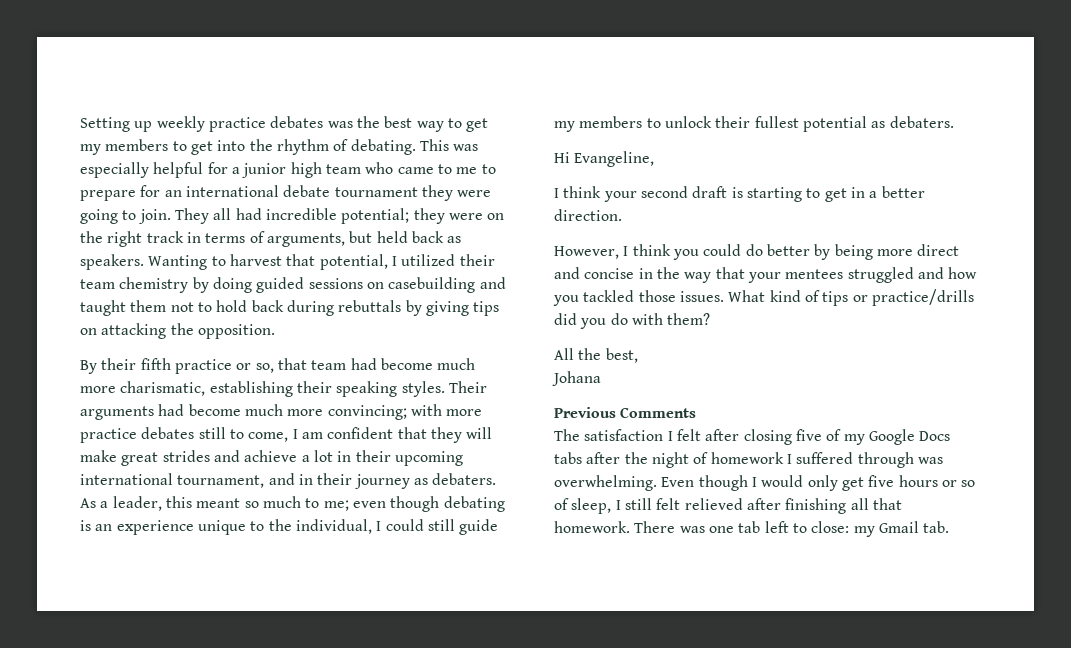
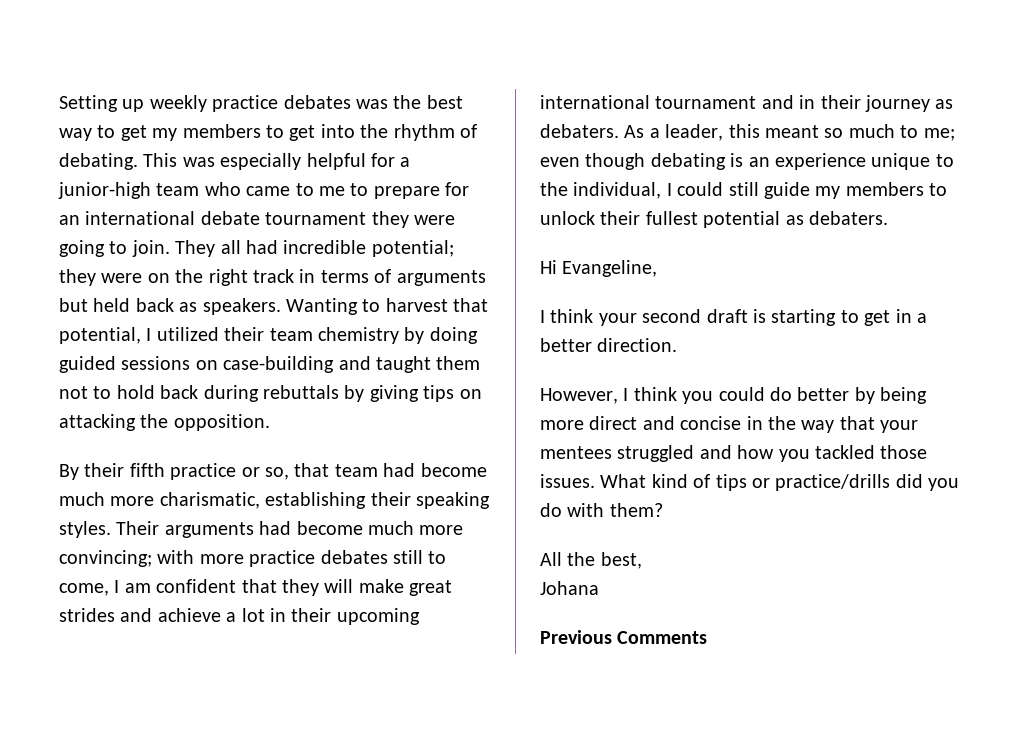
- This was especially helpful for a junior high team who came to me to prepare for an international debate tournament they were going to join.
+ This was especially helpful for a junior-high team who came to me to prepare for an international debate tournament they were going to join.
- They all had incredible potential; they were on the right track in terms of arguments, but held back as speakers.
+ They all had incredible potential; they were on the right track in terms of arguments but held back as speakers.
- Wanting to harvest that potential, I utilized their team chemistry by doing guided sessions on casebuilding and taught them not to hold back during rebuttals by giving tips on attacking the opposition.
+ Wanting to harvest that potential, I utilized their team chemistry by doing guided sessions on case-building and taught them not to hold back during rebuttals by giving tips on attacking the opposition.
- Their arguments had become much more convincing; with more practice debates still to come, I am confident that they will make great strides and achieve a lot in their upcoming international tournament, and in their journey as debaters.
+ Their arguments had become much more convincing; with more practice debates still to come, I am confident that they will make great strides and achieve a lot in their upcoming international tournament and in their journey as debaters.
- The satisfaction I felt after closing five of my Google Docs tabs after the night of homework I suffered through was overwhelming. Even though I would only get five hours or so of sleep, I still felt relieved after finishing all that homework. There was one tab left to close: my Gmail tab.

